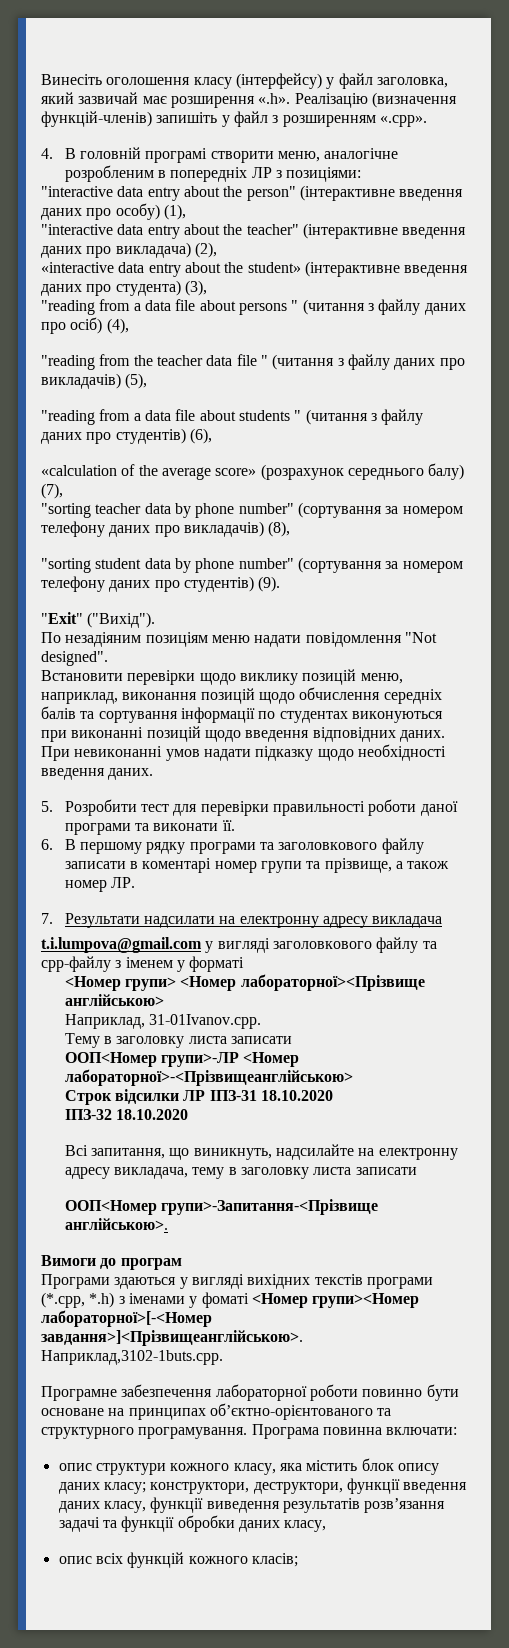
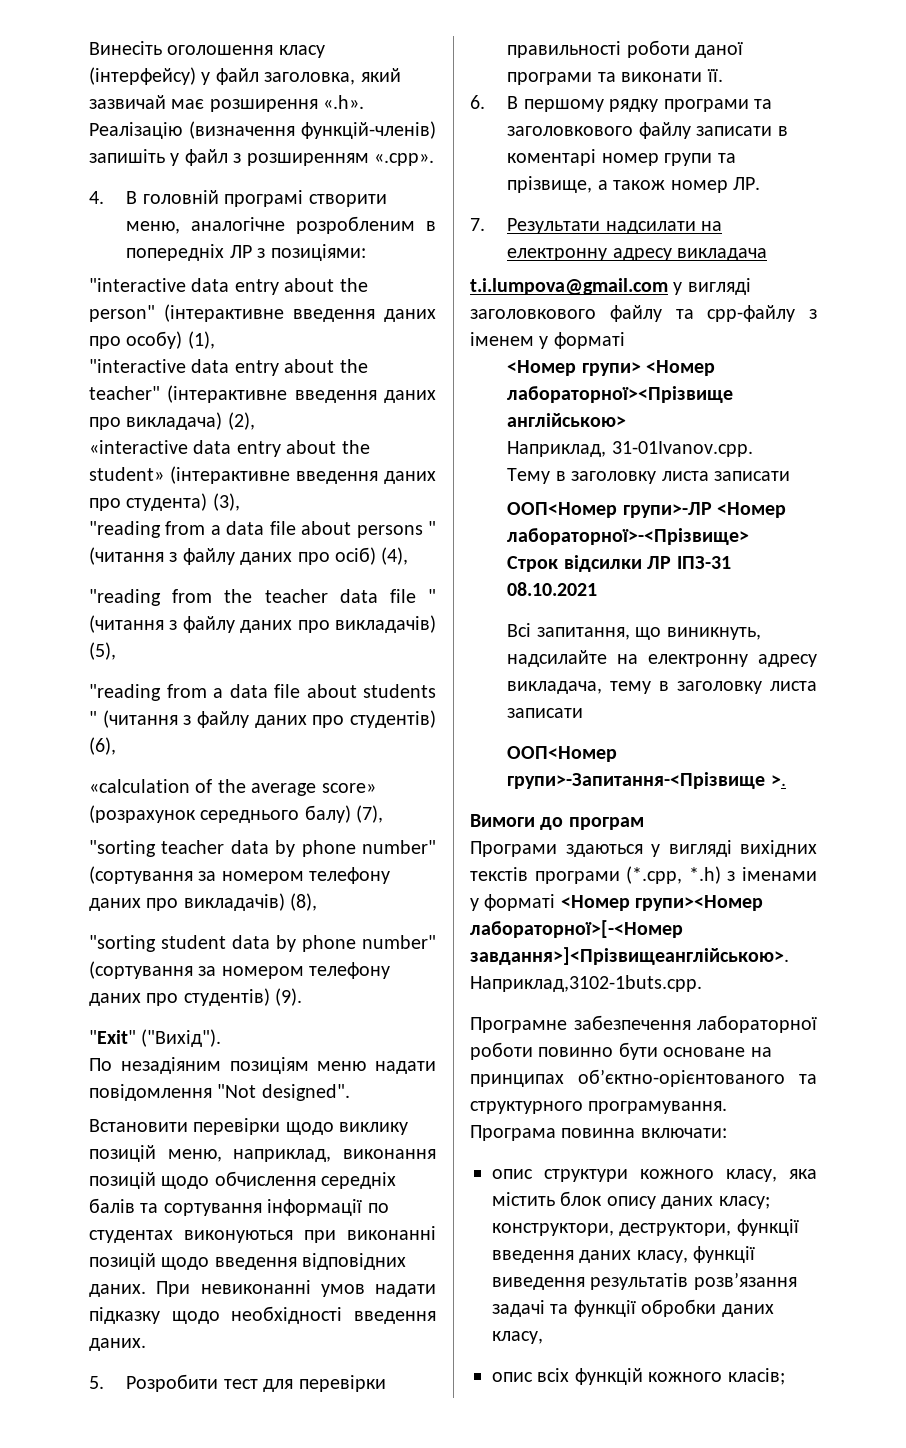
- ООП<Номер групи>-ЛР <Номер лабораторної>-<Прізвищеанглійською>
+ ООП<Номер групи>-ЛР <Номер лабораторної>-<Прізвище>
- Строк відсилки ЛР ІПЗ-31 18.10.2020
- ІПЗ-32 18.10.2020
+ Строк відсилки ЛР ІПЗ-31 08.10.2021
- ООП<Номер групи>-Запитання-<Прізвище англійською>.
+ ООП<Номер групи>-Запитання-<Прізвище >.
- Програми здаються у вигляді вихідних текстів програми (*.cpp, *.h) з іменами у фоматі <Номер групи><Номер лабораторної>[-<Номер завдання>]<Прізвищеанглійською>.
+ Програми здаються у вигляді вихідних текстів програми (*.cpp, *.h) з іменами у форматі <Номер групи><Номер лабораторної>[-<Номер завдання>]<Прізвищеанглійською>.

